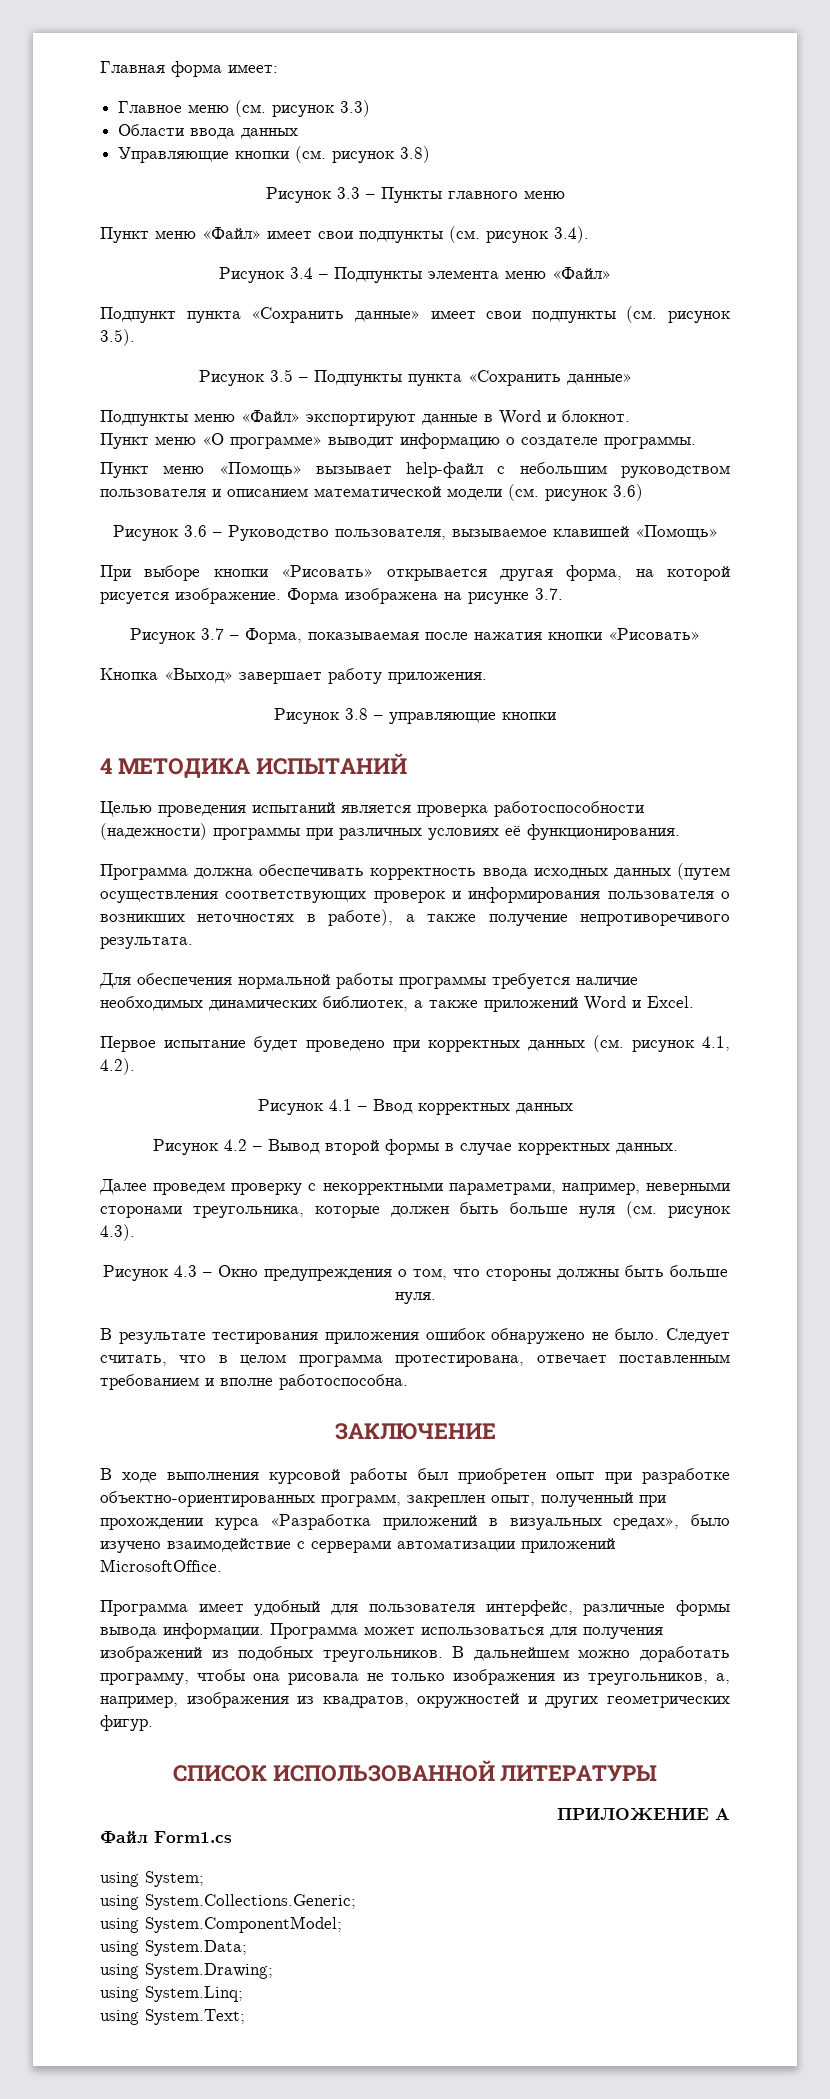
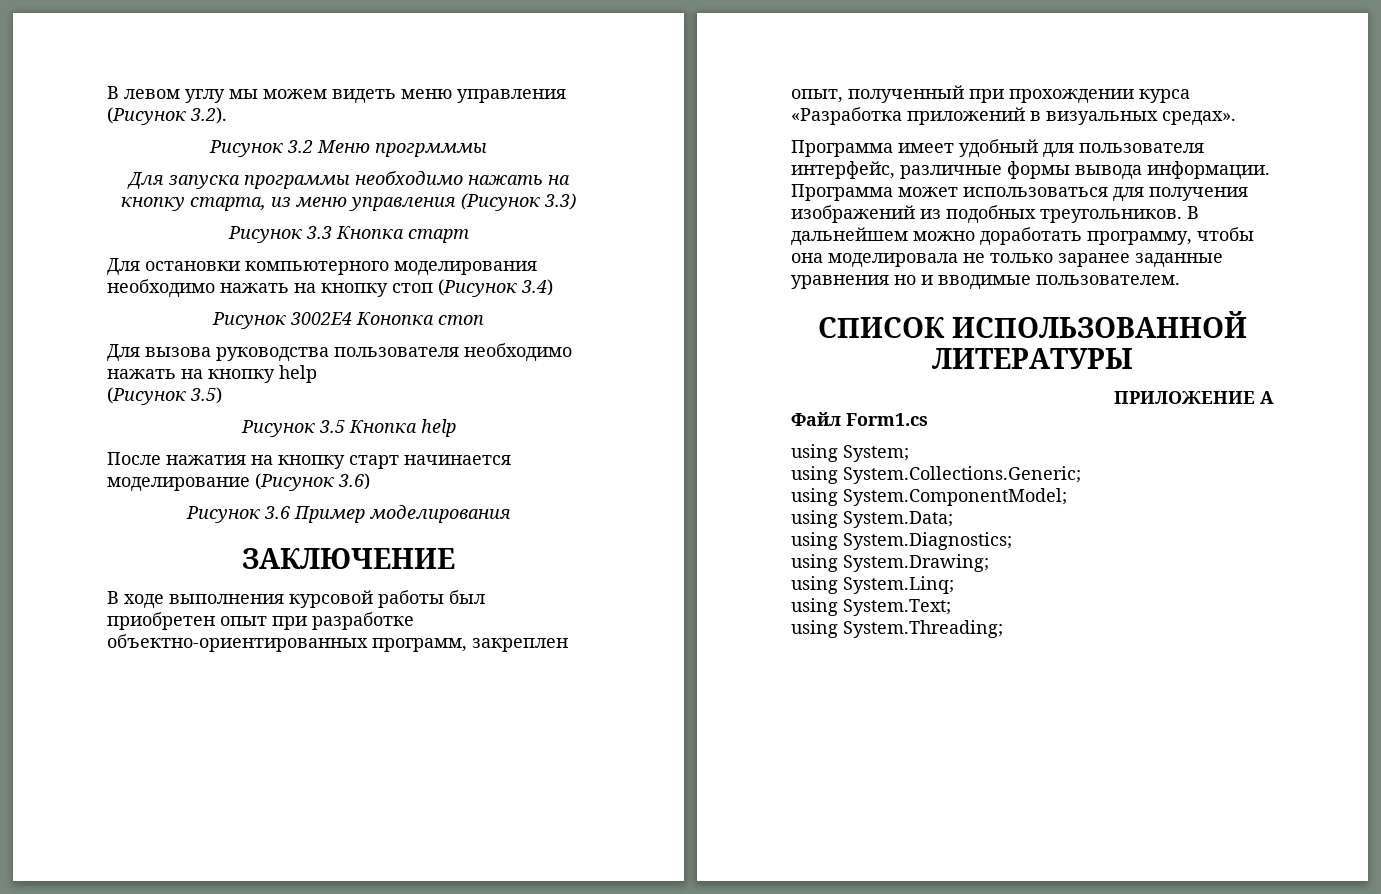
- Главная форма имеет:
- Главное меню (см. рисунок 3.3)
- Области ввода данных
- Управляющие кнопки (см. рисунок 3.8)
- Рисунок 3.3 – Пункты главного меню
- Пункт меню «Файл» имеет свои подпункты (см. рисунок 3.4).
- Рисунок 3.4 – Подпункты элемента меню «Файл»
- Подпункт пункта «Сохранить данные» имеет свои подпункты (см. рисунок 3.5).
- Рисунок 3.5 – Подпункты пункта «Сохранить данные»
- Подпункты меню «Файл» экспортируют данные в Word и блокнот.
- Пункт меню «О программе» выводит информацию о создателе программы.
- Пункт меню «Помощь» вызывает help-файл с небольшим руководством пользователя и описанием математической модели (см. рисунок 3.6)
- Рисунок 3.6 – Руководство пользователя, вызываемое клавишей «Помощь»
- При выборе кнопки «Рисовать» открывается другая форма, на которой рисуется изображение. Форма изображена на рисунке 3.7.
- Рисунок 3.7 – Форма, показываемая после нажатия кнопки «Рисовать»
- Кнопка «Выход» завершает работу приложения.
- Рисунок 3.8 – управляющие кнопки
- 4 МЕТОДИКА ИСПЫТАНИЙ
- Целью проведения испытаний является проверка работоспособности (надежности) программы при различных условиях её функционирования.
- Программа должна обеспечивать корректность ввода исходных данных (путем осуществления соответствующих проверок и информирования пользователя о возникших неточностях в работе), а также получение непротиворечивого результата.
- Для обеспечения нормальной работы программы требуется наличие необходимых динамических библиотек, а также приложений Word и Excel.
- Первое испытание будет проведено при корректных данных (см. рисунок 4.1, 4.2).
- Рисунок 4.1 – Ввод корректных данных
- Рисунок 4.2 – Вывод второй формы в случае корректных данных.
- Далее проведем проверку с некорректными параметрами, например, неверными сторонами треугольника, которые должен быть больше нуля (см. рисунок 4.3).
- Рисунок 4.3 – Окно предупреждения о том, что стороны должны быть больше нуля.
- В результате тестирования приложения ошибок обнаружено не было. Следует считать, что в целом программа протестирована, отвечает поставленным требованием и вполне работоспособна.
+ В левом углу мы можем видеть меню управления (Рисунок 3.2).
+ Рисунок 3.2 Меню прогрмммы
+ Для запуска программы необходимо нажать на кнопку старта, из меню управления (Рисунок 3.3)
+ Рисунок 3.3 Кнопка старт
+ Для остановки компьютерного моделирования необходимо нажать на кнопку стоп (Рисунок 3.4)
+ Рисунок 3002E4 Конопка стоп
+ Для вызова руководства пользователя необходимо нажать на кнопку help
+ (Рисунок 3.5)
+ Рисунок 3.5 Кнопка help
+ После нажатия на кнопку старт начинается моделирование (Рисунок 3.6)
+ Рисунок 3.6 Пример моделирования
- В ходе выполнения курсовой работы был приобретен опыт при разработке объектно-ориентированных программ, закреплен опыт, полученный при прохождении курса «Разработка приложений в визуальных средах», было изучено взаимодействие с серверами автоматизации приложений MicrosoftOffice.
+ В ходе выполнения курсовой работы был приобретен опыт при разработке объектно-ориентированных программ, закреплен опыт, полученный при прохождении курса «Разработка приложений в визуальных средах».
- В дальнейшем можно доработать программу, чтобы она рисовала не только изображения из треугольников, а, например, изображения из квадратов, окружностей и других геометрических фигур.
+ В дальнейшем можно доработать программу, чтобы она моделировала не только заранее заданные уравнения но и вводимые пользователем.
+ using System.Diagnostics;
+ using System.Threading;

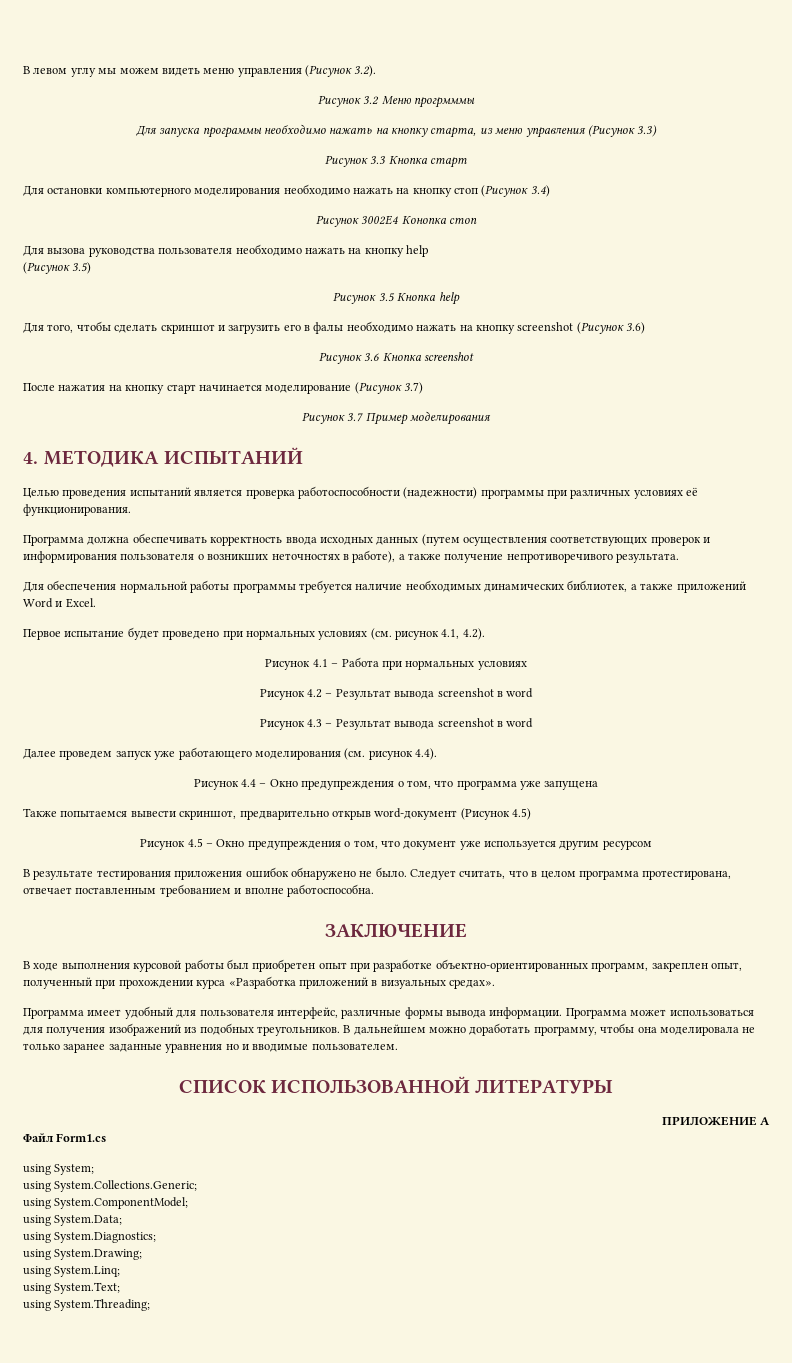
+ Для того, чтобы сделать скриншот и загрузить его в фалы необходимо нажать на кнопку screenshot (Рисунок 3.6)
+ Рисунок 3.6 Кнопка screenshot
- После нажатия на кнопку старт начинается моделирование (Рисунок 3.6)
- Рисунок 3.6 Пример моделирования
+ После нажатия на кнопку старт начинается моделирование (Рисунок 3.7)
+ Рисунок 3.7 Пример моделирования
+ 4. МЕТОДИКА ИСПЫТАНИЙ
+ Целью проведения испытаний является проверка работоспособности (надежности) программы при различных условиях её функционирования.
+ Программа должна обеспечивать корректность ввода исходных данных (путем осуществления соответствующих проверок и информирования пользователя о возникших неточностях в работе), а также получение непротиворечивого результата.
+ Для обеспечения нормальной работы программы требуется наличие необходимых динамических библиотек, а также приложений Word и Excel.
+ Первое испытание будет проведено при нормальных условиях (см. рисунок 4.1, 4.2).
+ Рисунок 4.1 – Работа при нормальных условиях
+ Рисунок 4.2 – Результат вывода screenshot в word
+ Рисунок 4.3 – Результат вывода screenshot в word
+ Далее проведем запуск уже работающего моделирования (см. рисунок 4.4).
+ Рисунок 4.4 – Окно предупреждения о том, что программа уже запущена
+ Также попытаемся вывести скриншот, предварительно открыв word-документ (Рисунок 4.5)
+ Рисунок 4.5 – Окно предупреждения о том, что документ уже используется другим ресурсом
+ В результате тестирования приложения ошибок обнаружено не было. Следует считать, что в целом программа протестирована, отвечает поставленным требованием и вполне работоспособна.

